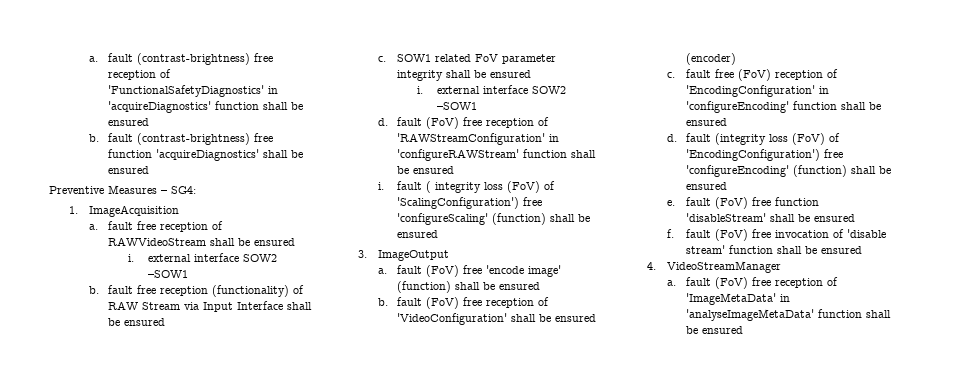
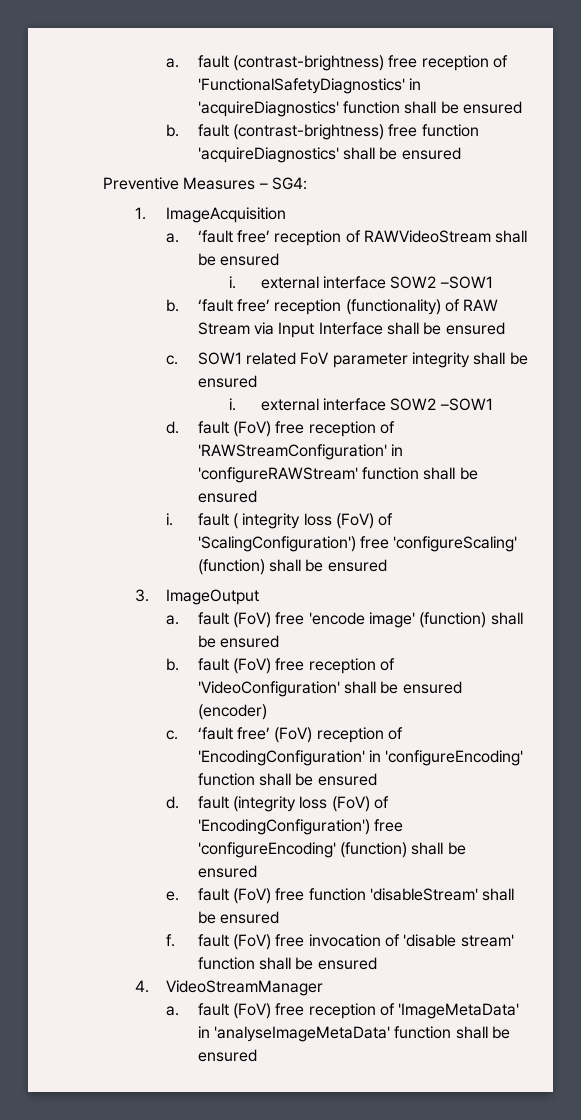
- a. fault free reception of RAWVideoStream shall be ensured
+ a. ‘fault free’ reception of RAWVideoStream shall be ensured
- b. fault free reception (functionality) of RAW Stream via Input Interface shall be ensured
+ b. ‘fault free’ reception (functionality) of RAW Stream via Input Interface shall be ensured
- c. fault free (FoV) reception of 'EncodingConfiguration' in 'configureEncoding' function shall be ensured
+ c. ‘fault free’ (FoV) reception of 'EncodingConfiguration' in 'configureEncoding' function shall be ensured

